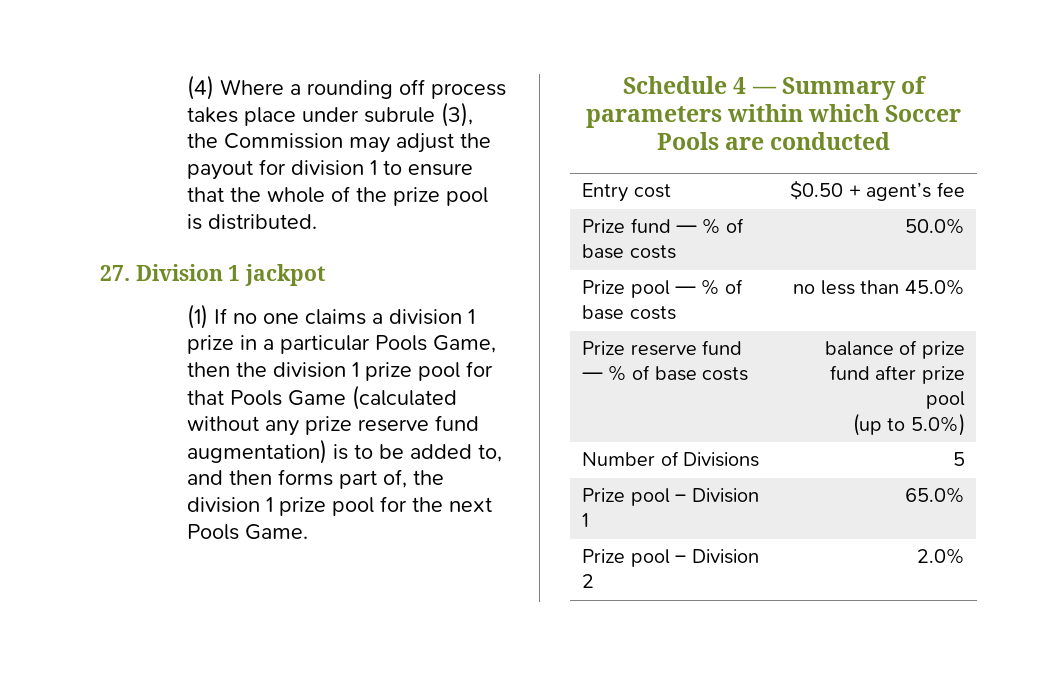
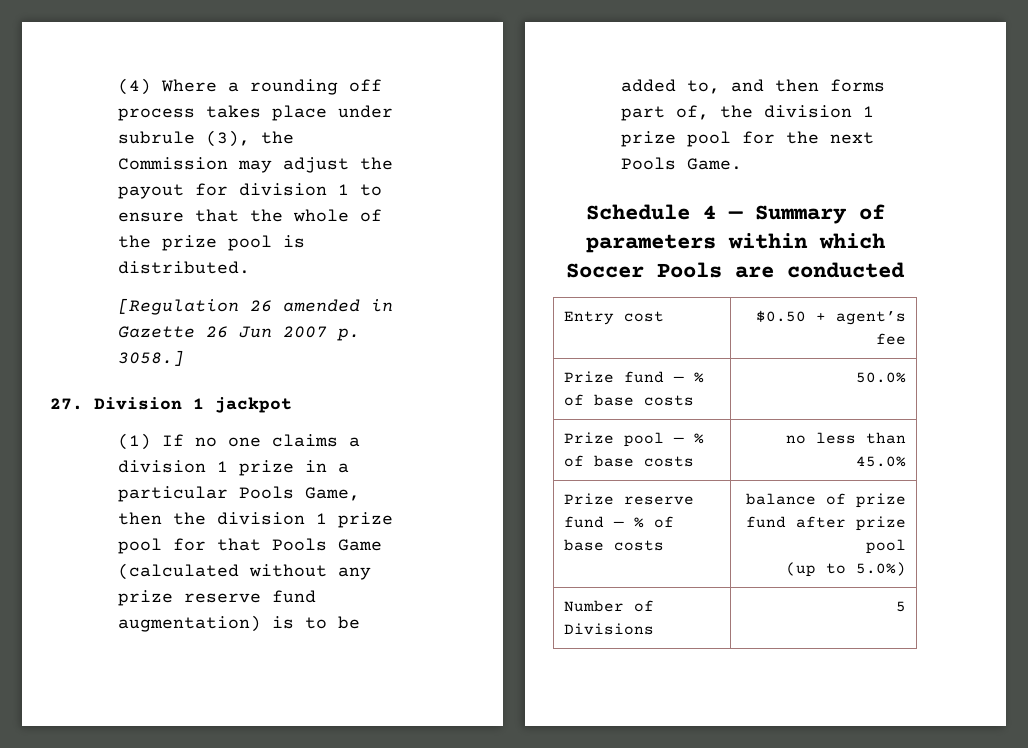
+ [Regulation 26 amended in Gazette 26 Jun 2007 p. 3058.]
- Prize pool – Division 1 | 65.0%
- Prize pool – Division 2 | 2.0%

